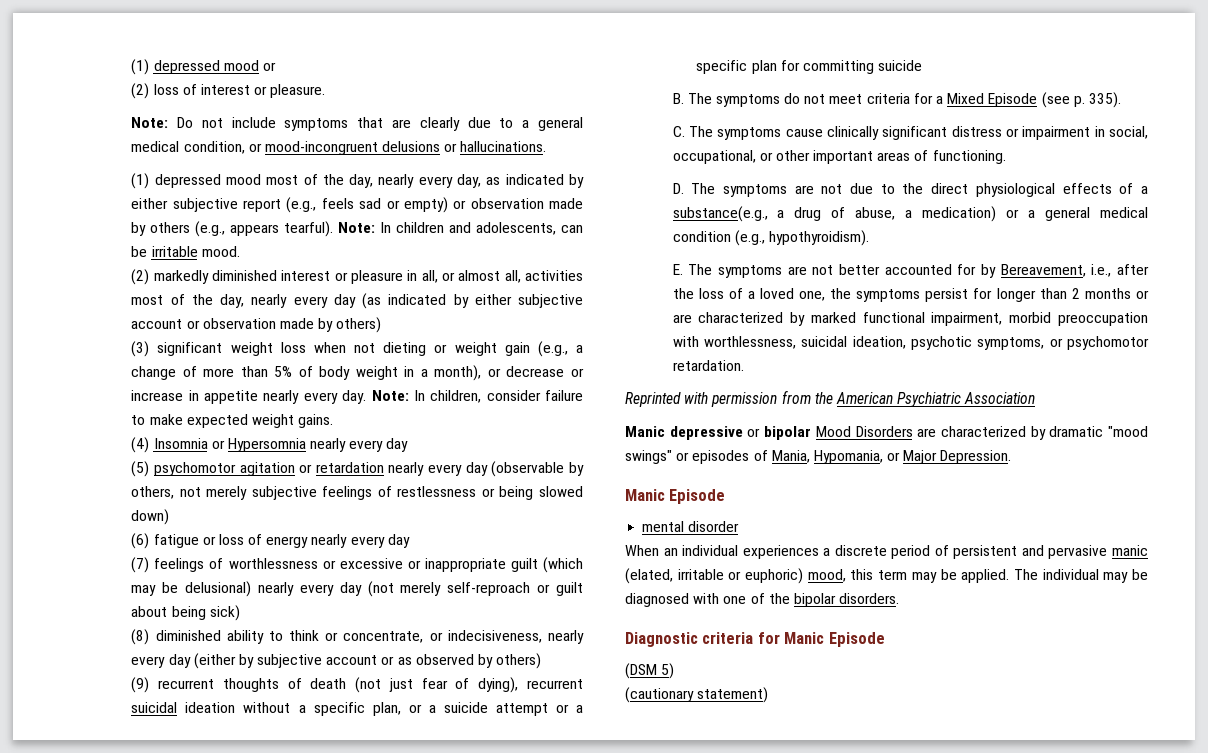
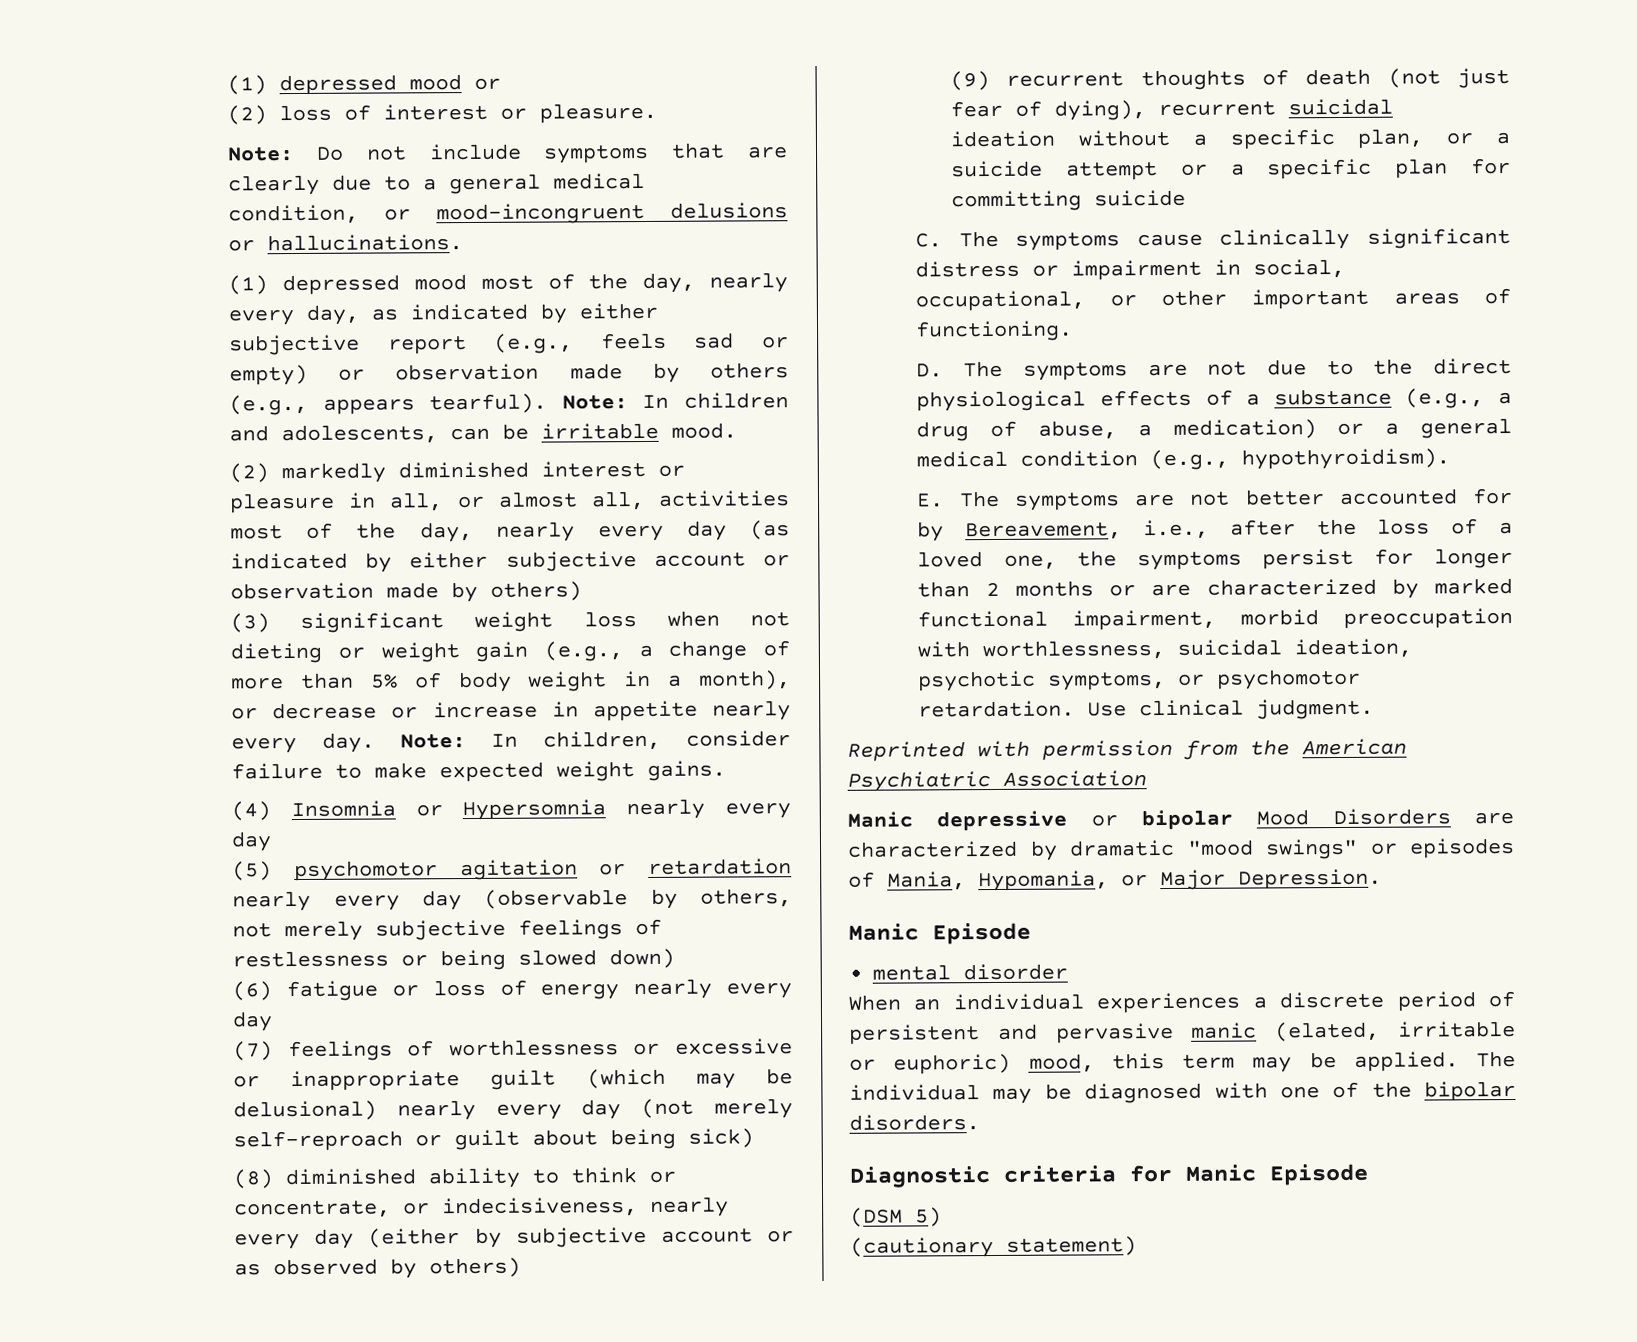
- B. The symptoms do not meet criteria for a Mixed Episode (see p. 335).
- D. The symptoms are not due to the direct physiological effects of a substance(e.g., a drug of abuse, a medication) or a general medical condition (e.g., hypothyroidism).
+ D. The symptoms are not due to the direct physiological effects of a substance (e.g., a drug of abuse, a medication) or a general medical condition (e.g., hypothyroidism).
+ Use clinical judgment.

